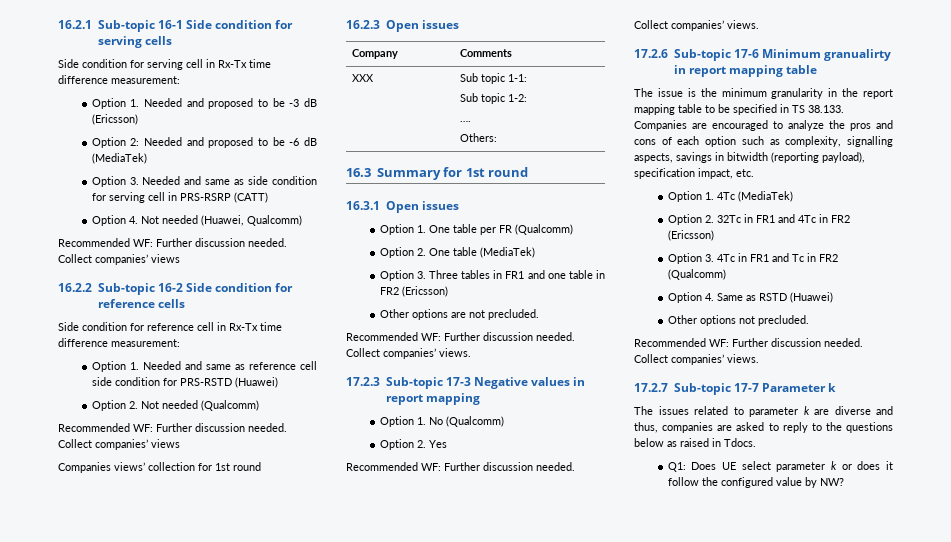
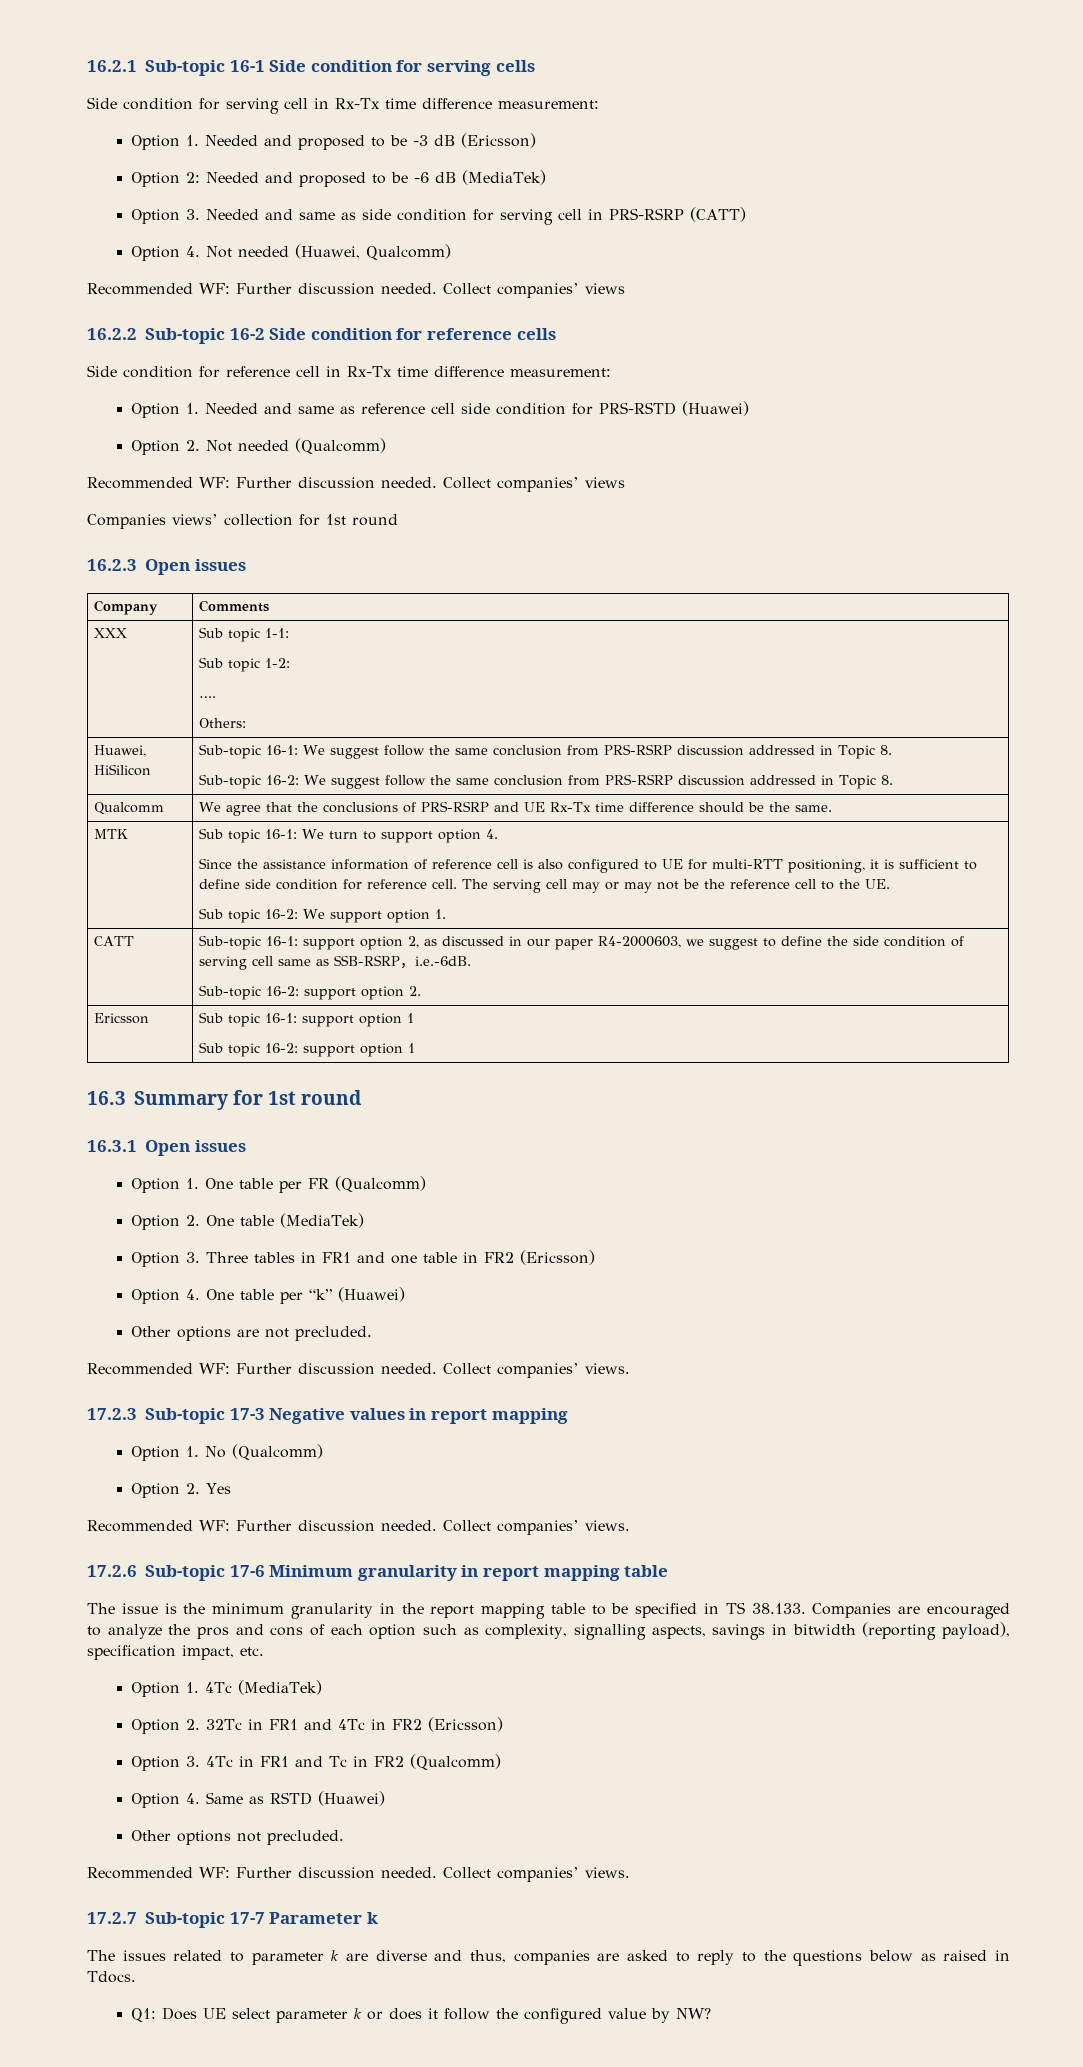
+ Huawei, HiSilicon | Sub-topic 16-1: We suggest follow the same conclusion from PRS-RSRP discussion addressed in Topic 8.
+ Sub-topic 16-2: We suggest follow the same conclusion from PRS-RSRP discussion addressed in Topic 8.
+ Qualcomm | We agree that the conclusions of PRS-RSRP and UE Rx-Tx time difference should be the same.
+ MTK | Sub topic 16-1: We turn to support option 4.
+ Since the assistance information of reference cell is also configured to UE for multi-RTT positioning, it is sufficient to define side condition for reference cell. The serving cell may or may not be the reference cell to the UE.
+ Sub topic 16-2: We support option 1.
+ CATT | Sub-topic 16-1: support option 2, as discussed in our paper R4-2000603, we suggest to define the side condition of serving cell same as SSB-RSRP，i.e.-6dB.
+ Sub-topic 16-2: support option 2.
+ Ericsson | Sub topic 16-1: support option 1
+ Sub topic 16-2: support option 1
+ Option 4. One table per “k” (Huawei)
- 17.2.6 Sub-topic 17-6 Minimum granualirty in report mapping table
+ 17.2.6 Sub-topic 17-6 Minimum granularity in report mapping table

